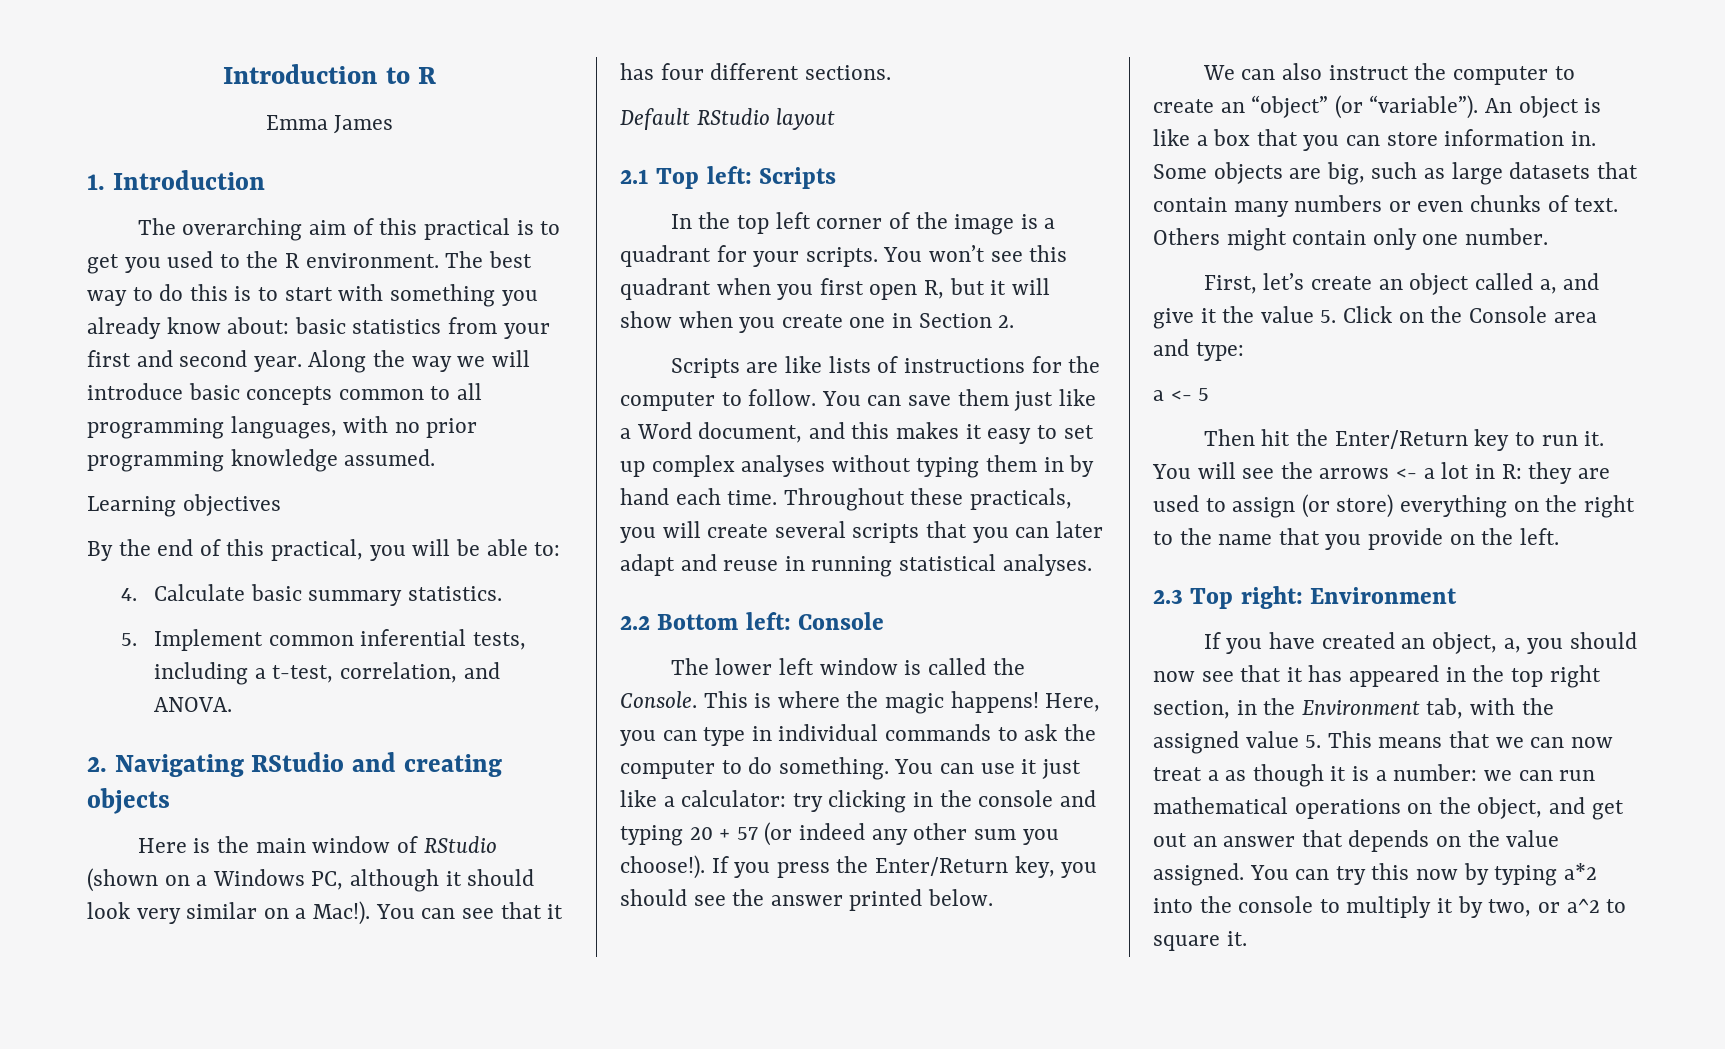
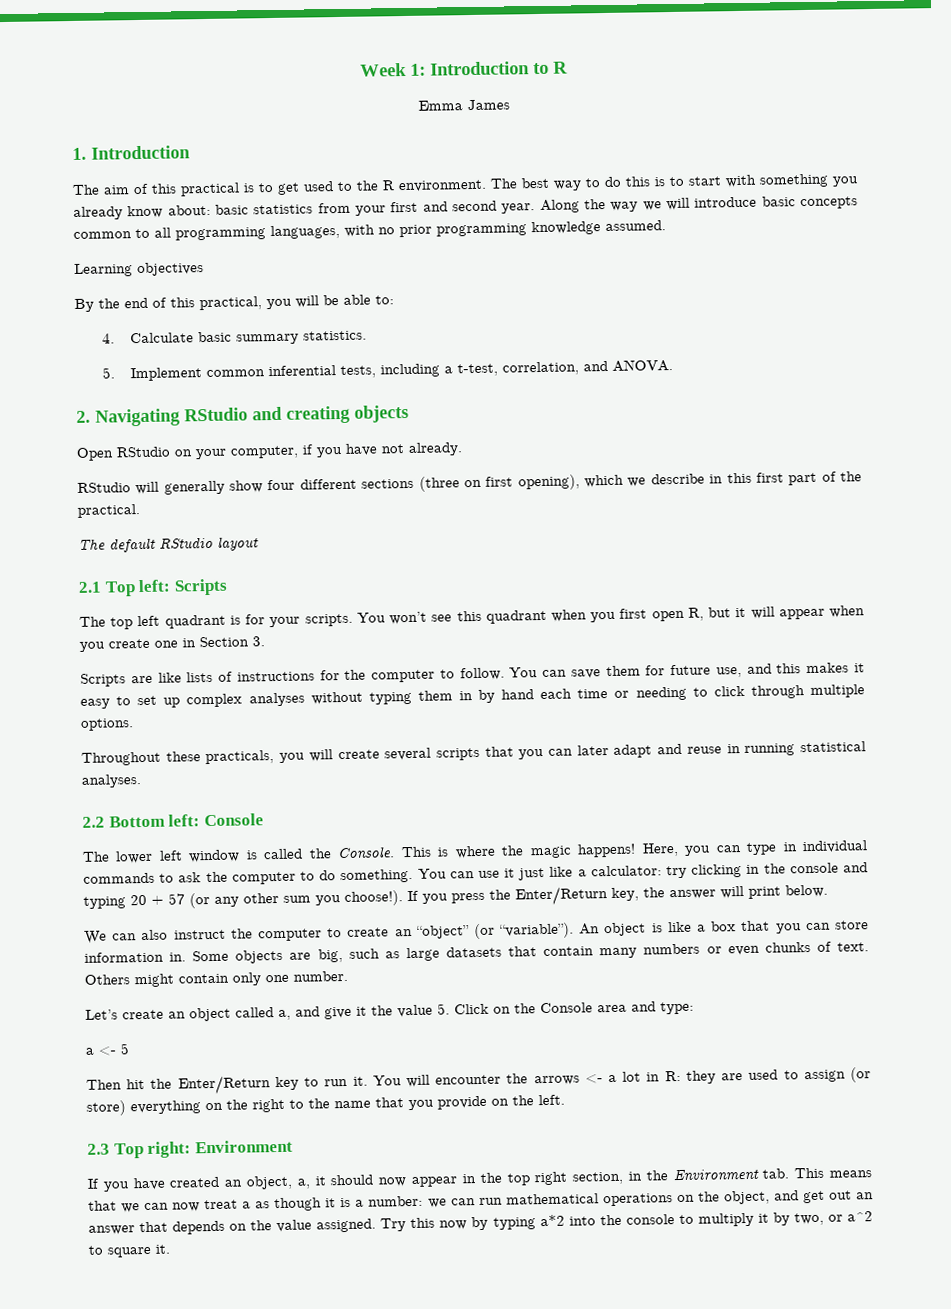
- Introduction to R
+ Week 1: Introduction to R
- The overarching aim of this practical is to get you used to the R environment.
+ The aim of this practical is to get used to the R environment.
- Here is the main window of RStudio (shown on a Windows PC, although it should look very similar on a Mac!). You can see that it has four different sections.
- Default RStudio layout
+ Open RStudio on your computer, if you have not already.
+ RStudio will generally show four different sections (three on first opening), which we describe in this first part of the practical.
+ The default RStudio layout
- In the top left corner of the image is a quadrant for your scripts.
+ The top left quadrant is for your scripts.
- You won’t see this quadrant when you first open R, but it will show when you create one in Section 2.
+ You won’t see this quadrant when you first open R, but it will appear when you create one in Section 3.
- You can save them just like a Word document, and this makes it easy to set up complex analyses without typing them in by hand each time. Throughout these practicals, you will create several scripts that you can later adapt and reuse in running statistical analyses.
+ You can save them for future use, and this makes it easy to set up complex analyses without typing them in by hand each time or needing to click through multiple options.
+ Throughout these practicals, you will create several scripts that you can later adapt and reuse in running statistical analyses.
- You can use it just like a calculator: try clicking in the console and typing 20 + 57 (or indeed any other sum you choose!).
+ You can use it just like a calculator: try clicking in the console and typing 20 + 57 (or any other sum you choose!).
- If you press the Enter/Return key, you should see the answer printed below.
+ If you press the Enter/Return key, the answer will print below.
- First, let’s create an object called a, and give it the value 5. Click on the Console area and type:
+ Let’s create an object called a, and give it the value 5. Click on the Console area and type:
- You will see the arrows <- a lot in R: they are used to assign (or store) everything on the right to the name that you provide on the left.
+ You will encounter the arrows <- a lot in R: they are used to assign (or store) everything on the right to the name that you provide on the left.
- If you have created an object, a, you should now see that it has appeared in the top right section, in the Environment tab, with the assigned value 5. This means that we can now treat a as though it is a number: we can run mathematical operations on the object, and get out an answer that depends on the value assigned.
+ If you have created an object, a, it should now appear in the top right section, in the Environment tab. This means that we can now treat a as though it is a number: we can run mathematical operations on the object, and get out an answer that depends on the value assigned.
- You can try this now by typing a*2 into the console to multiply it by two, or a^2 to square it.
+ Try this now by typing a*2 into the console to multiply it by two, or a^2 to square it.

